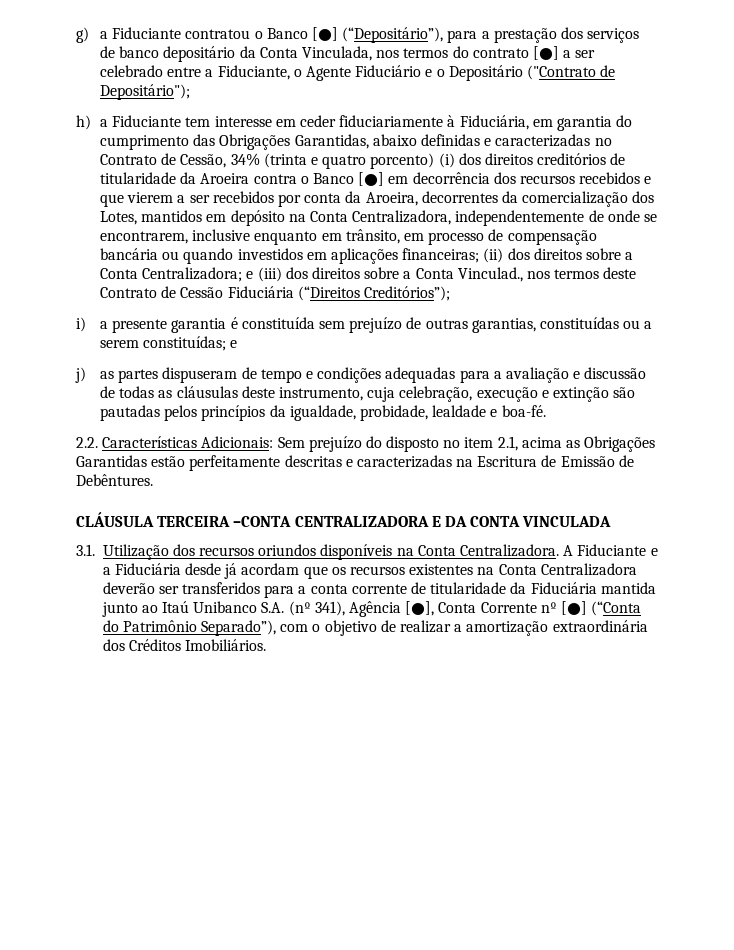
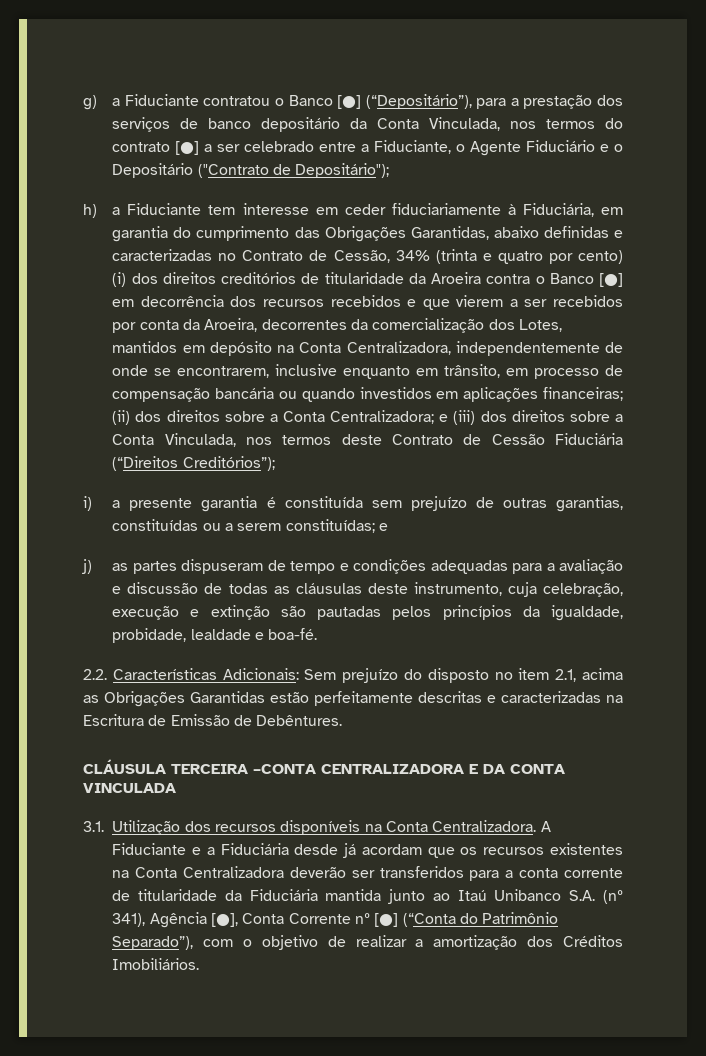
- h) a Fiduciante tem interesse em ceder fiduciariamente à Fiduciária, em garantia do cumprimento das Obrigações Garantidas, abaixo definidas e caracterizadas no Contrato de Cessão, 34% (trinta e quatro porcento) (i) dos direitos creditórios de titularidade da Aroeira contra o Banco [●] em decorrência dos recursos recebidos e que vierem a ser recebidos por conta da Aroeira, decorrentes da comercialização dos Lotes, mantidos em depósito na Conta Centralizadora, independentemente de onde se encontrarem, inclusive enquanto em trânsito, em processo de compensação bancária ou quando investidos em aplicações financeiras;
+ h) a Fiduciante tem interesse em ceder fiduciariamente à Fiduciária, em garantia do cumprimento das Obrigações Garantidas, abaixo definidas e caracterizadas no Contrato de Cessão, 34% (trinta e quatro por cento) (i) dos direitos creditórios de titularidade da Aroeira contra o Banco [●] em decorrência dos recursos recebidos e que vierem a ser recebidos por conta da Aroeira, decorrentes da comercialização dos Lotes, mantidos em depósito na Conta Centralizadora, independentemente de onde se encontrarem, inclusive enquanto em trânsito, em processo de compensação bancária ou quando investidos em aplicações financeiras;
- e (iii) dos direitos sobre a Conta Vinculad., nos termos deste Contrato de Cessão Fiduciária (“Direitos Creditórios”);
+ e (iii) dos direitos sobre a Conta Vinculada, nos termos deste Contrato de Cessão Fiduciária (“Direitos Creditórios”);
- 3.1. Utilização dos recursos oriundos disponíveis na Conta Centralizadora.
+ 3.1. Utilização dos recursos disponíveis na Conta Centralizadora.
- A Fiduciante e a Fiduciária desde já acordam que os recursos existentes na Conta Centralizadora deverão ser transferidos para a conta corrente de titularidade da Fiduciária mantida junto ao Itaú Unibanco S.A. (nº 341), Agência [●], Conta Corrente nº [●] (“Conta do Patrimônio Separado”), com o objetivo de realizar a amortização extraordinária dos Créditos Imobiliários.
+ A Fiduciante e a Fiduciária desde já acordam que os recursos existentes na Conta Centralizadora deverão ser transferidos para a conta corrente de titularidade da Fiduciária mantida junto ao Itaú Unibanco S.A. (nº 341), Agência [●], Conta Corrente nº [●] (“Conta do Patrimônio Separado”), com o objetivo de realizar a amortização dos Créditos Imobiliários.

